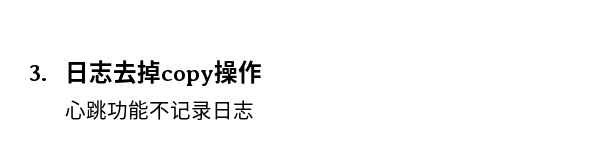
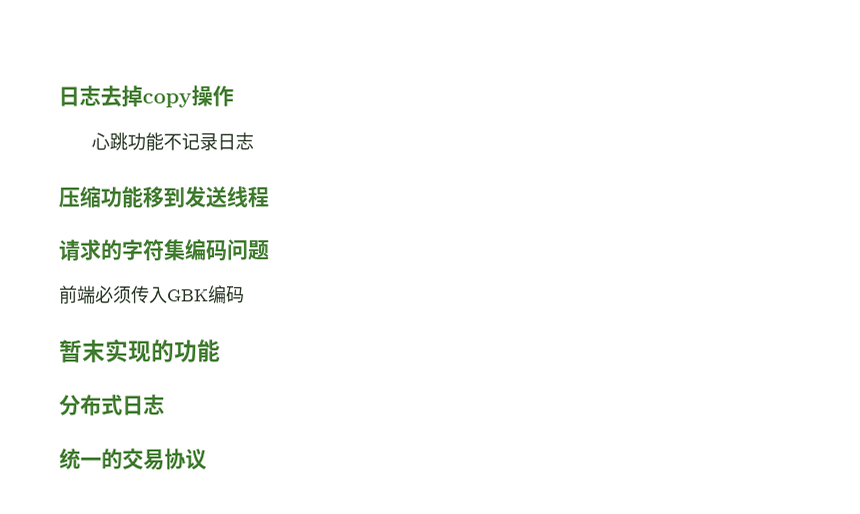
- 3.日志去掉copy操作
+ 日志去掉copy操作
+ 压缩功能移到发送线程
+ 请求的字符集编码问题
+ 前端必须传入GBK编码
+ 暂末实现的功能
+ 分布式日志
+ 统一的交易协议

